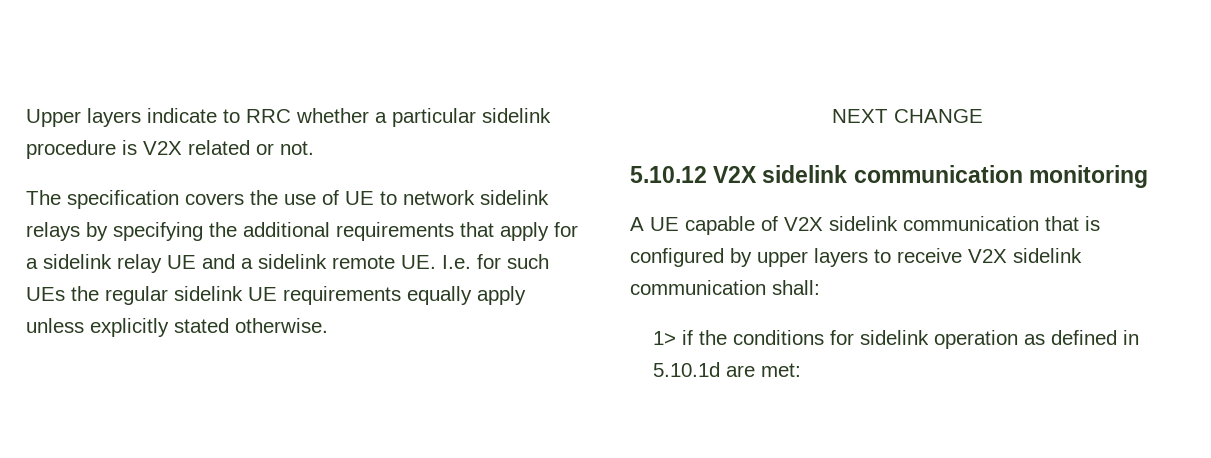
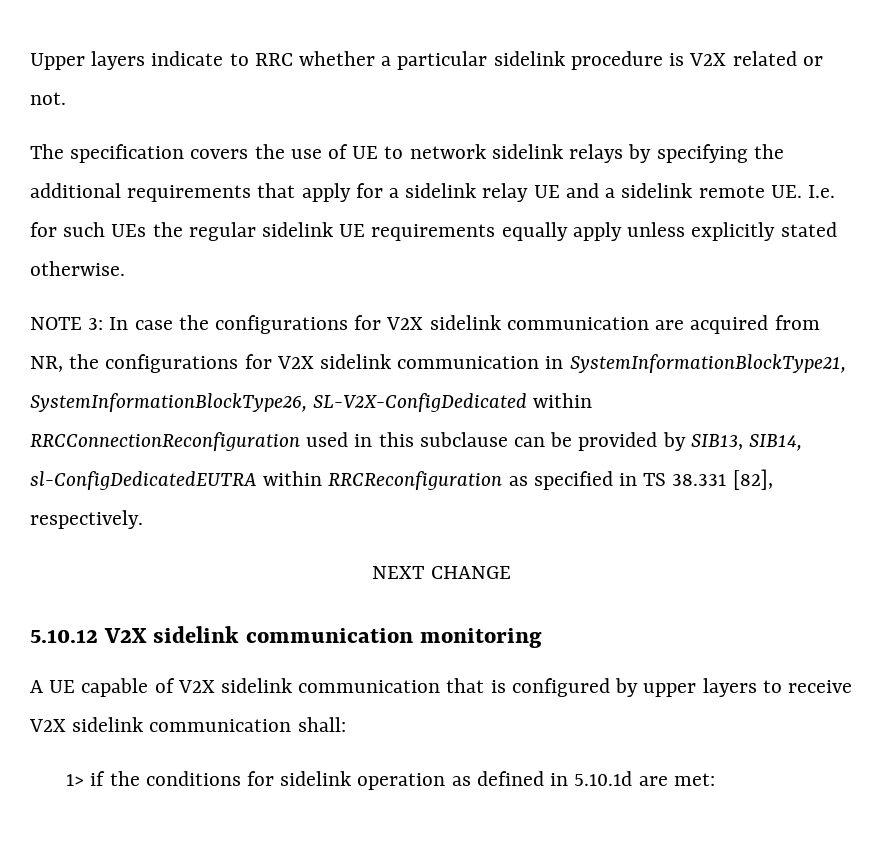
+ NOTE 3: In case the configurations for V2X sidelink communication are acquired from NR, the configurations for V2X sidelink communication in SystemInformationBlockType21, SystemInformationBlockType26, SL-V2X-ConfigDedicated within RRCConnectionReconfiguration used in this subclause can be provided by SIB13, SIB14, sl-ConfigDedicatedEUTRA within RRCReconfiguration as specified in TS 38.331 [82], respectively.

